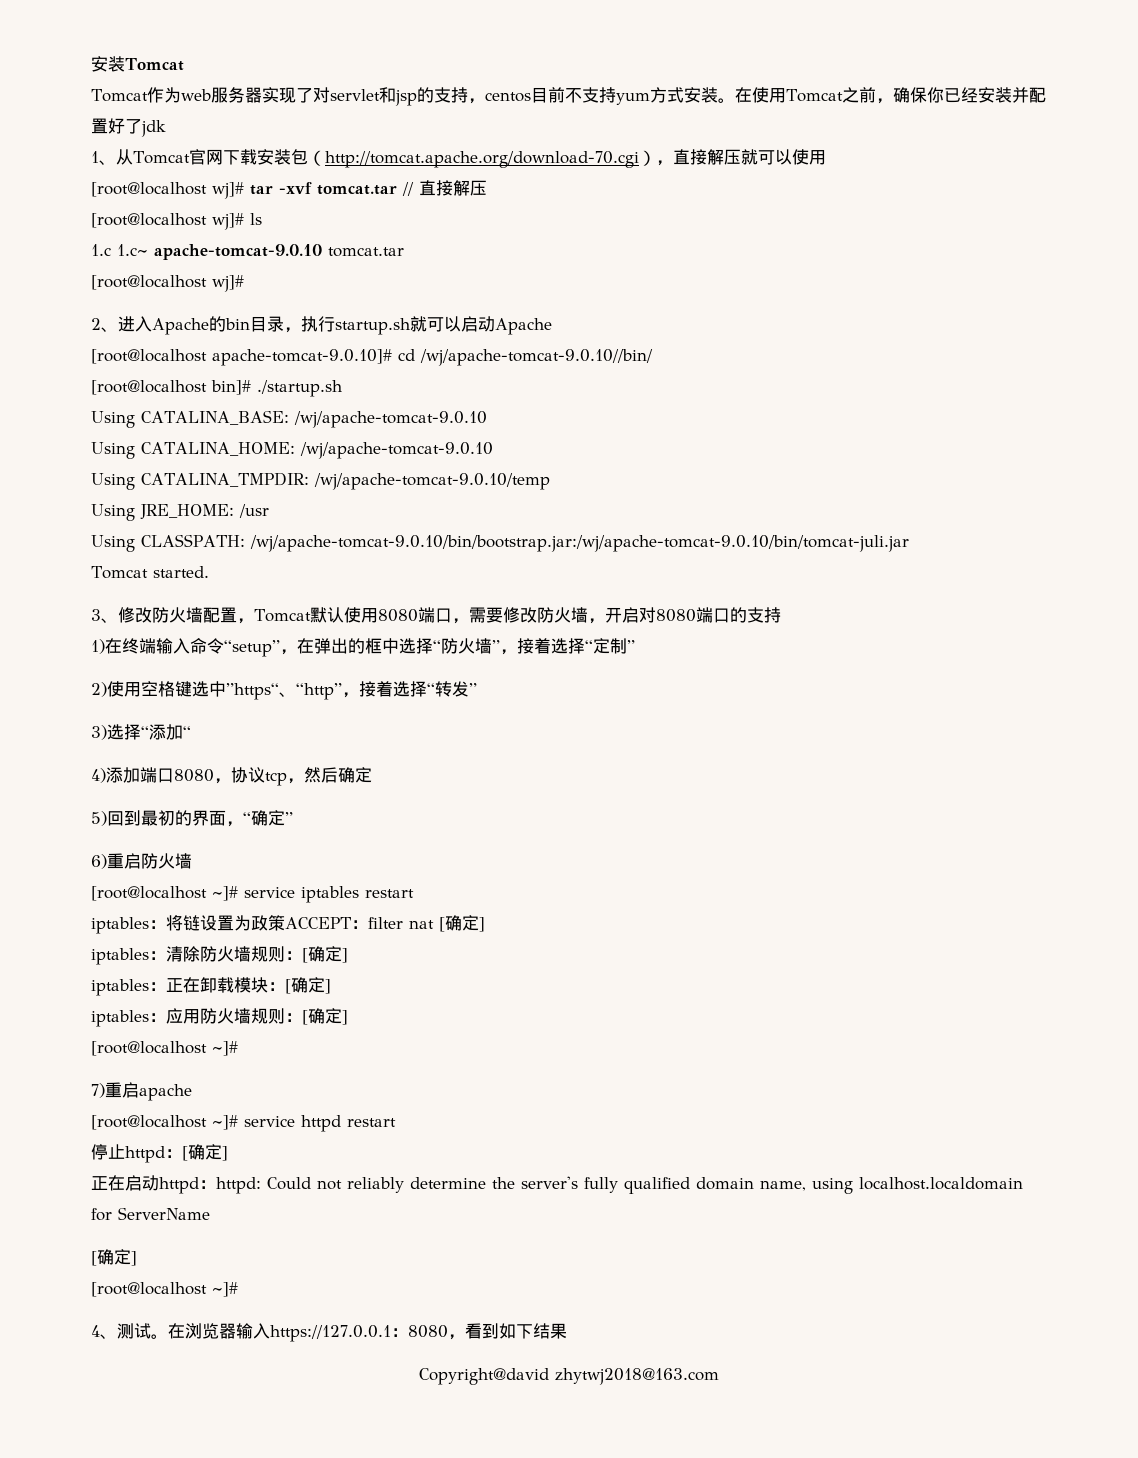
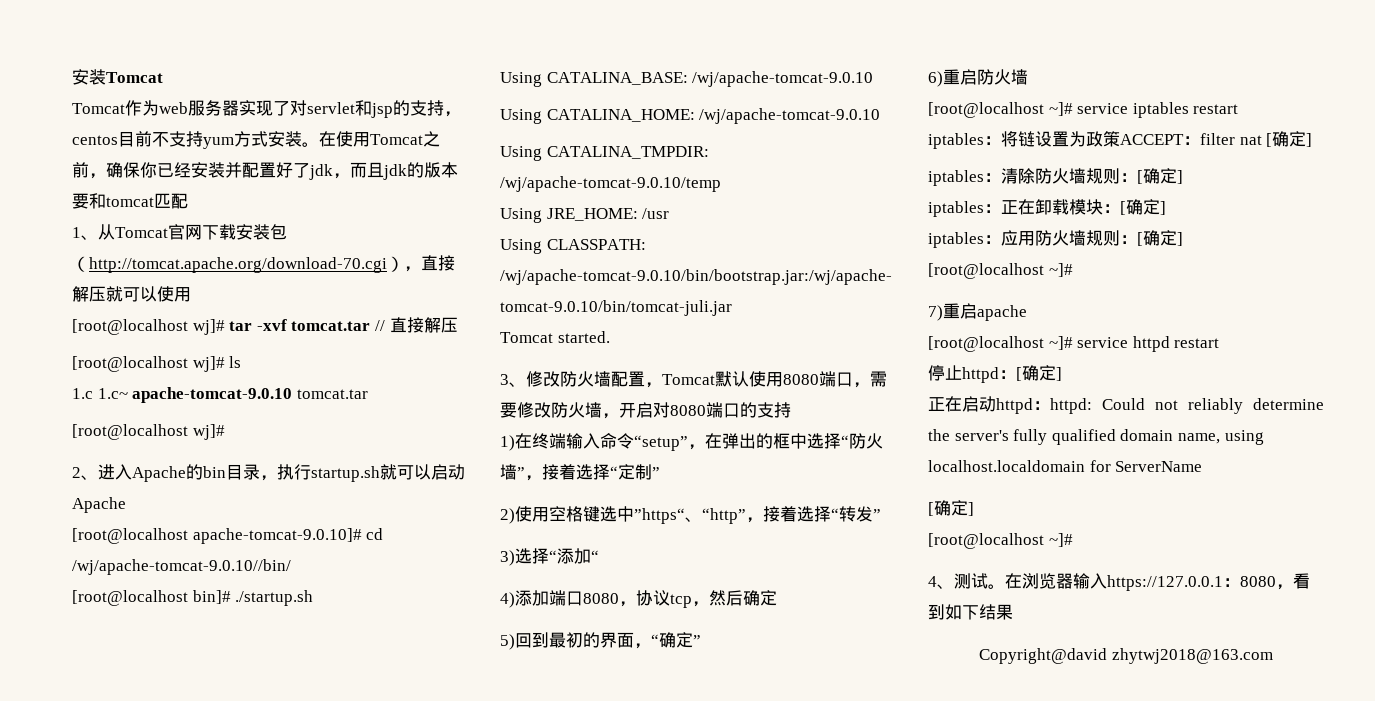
- 在使用Tomcat之前，确保你已经安装并配置好了jdk
+ 在使用Tomcat之前，确保你已经安装并配置好了jdk，而且jdk的版本要和tomcat匹配

